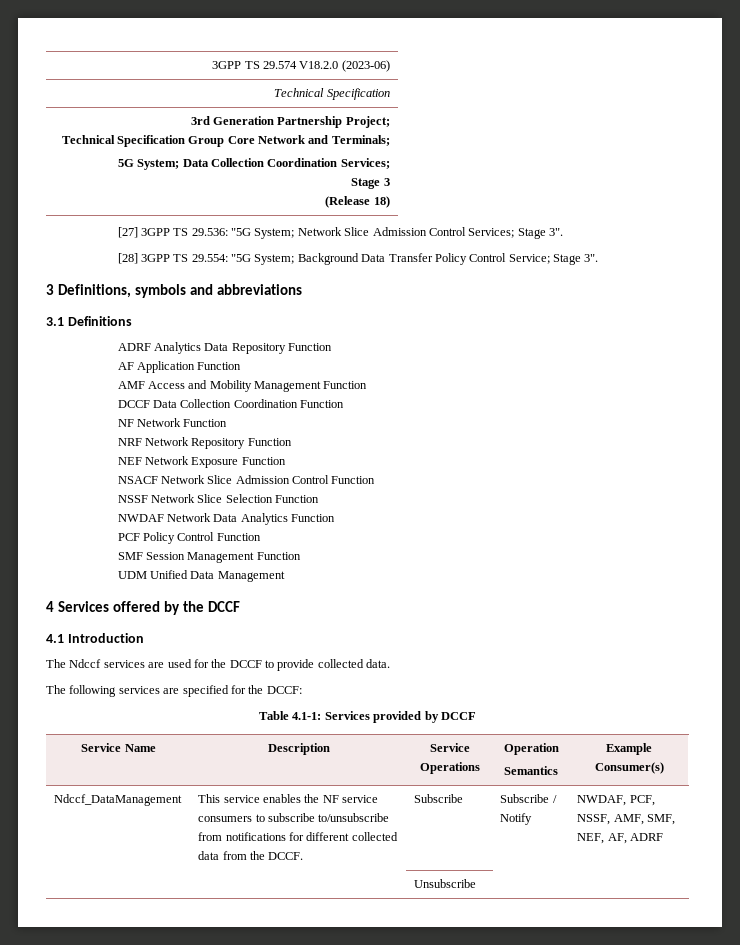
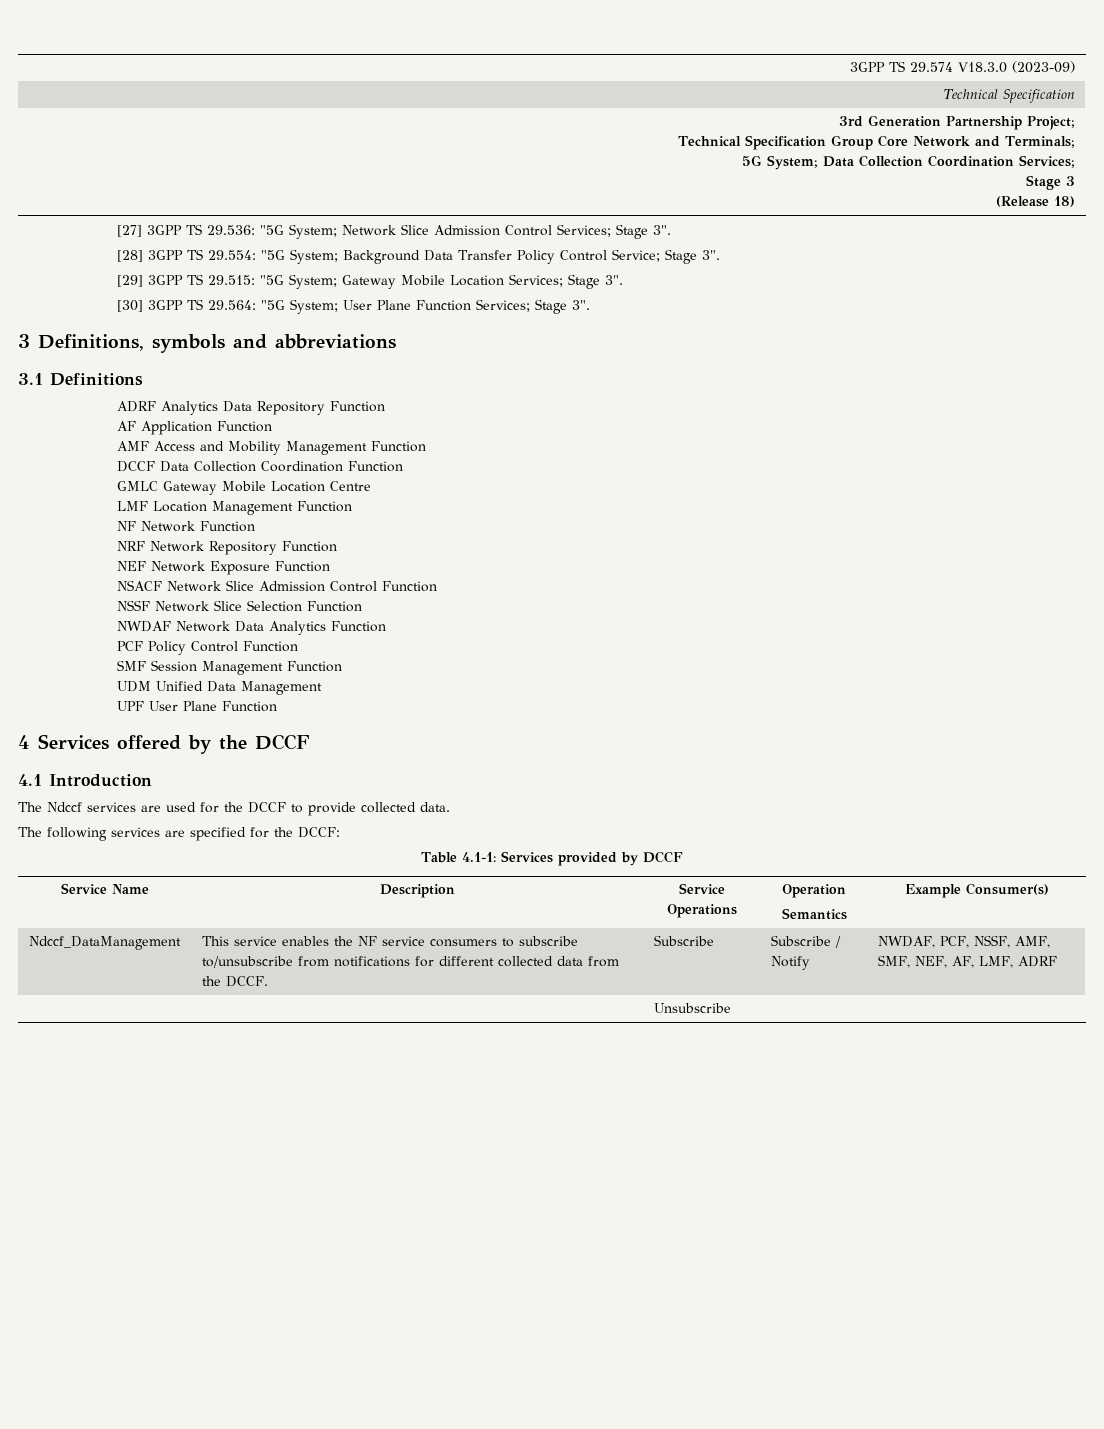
- 3GPP TS 29.574 V18.2.0 (2023-06)
+ 3GPP TS 29.574 V18.3.0 (2023-09)
+ [29] 3GPP TS 29.515: "5G System; Gateway Mobile Location Services; Stage 3".
+ [30] 3GPP TS 29.564: "5G System; User Plane Function Services; Stage 3".
+ GMLC Gateway Mobile Location Centre
+ LMF Location Management Function
+ UPF User Plane Function
- Ndccf_DataManagement | This service enables the NF service consumers to subscribe to/unsubscribe from notifications for different collected data from the DCCF. | Subscribe | Subscribe / Notify | NWDAF, PCF, NSSF, AMF, SMF, NEF, AF, ADRF
+ Ndccf_DataManagement | This service enables the NF service consumers to subscribe to/unsubscribe from notifications for different collected data from the DCCF. | Subscribe | Subscribe / Notify | NWDAF, PCF, NSSF, AMF, SMF, NEF, AF, LMF, ADRF

